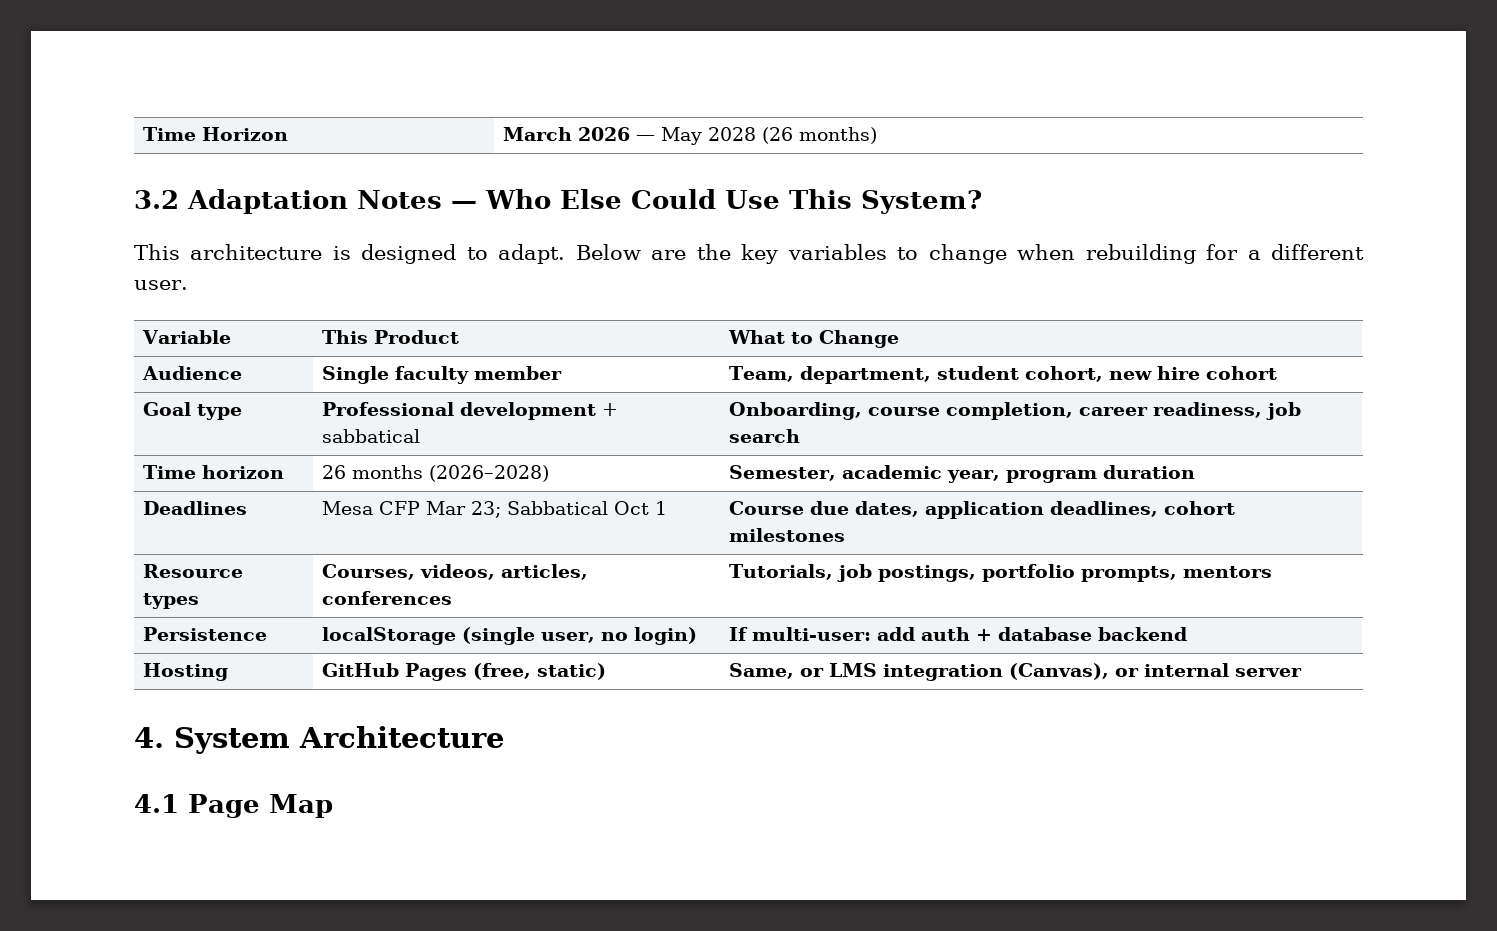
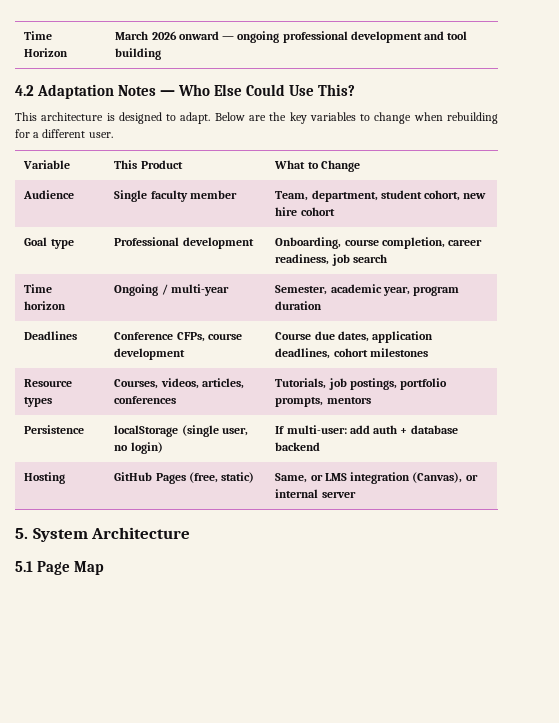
- Time Horizon | March 2026 — May 2028 (26 months)
- 3.2 Adaptation Notes — Who Else Could Use This System?
+ Time Horizon | March 2026 onward — ongoing professional development and tool building
+ 4.2 Adaptation Notes — Who Else Could Use This?
- Goal type | Professional development + sabbatical | Onboarding, course completion, career readiness, job search
+ Goal type | Professional development | Onboarding, course completion, career readiness, job search
- Time horizon | 26 months (2026–2028) | Semester, academic year, program duration
+ Time horizon | Ongoing / multi-year | Semester, academic year, program duration
- Deadlines | Mesa CFP Mar 23; Sabbatical Oct 1 | Course due dates, application deadlines, cohort milestones
+ Deadlines | Conference CFPs, course development | Course due dates, application deadlines, cohort milestones
- 4. System Architecture
+ 5. System Architecture
- 4.1 Page Map
+ 5.1 Page Map

